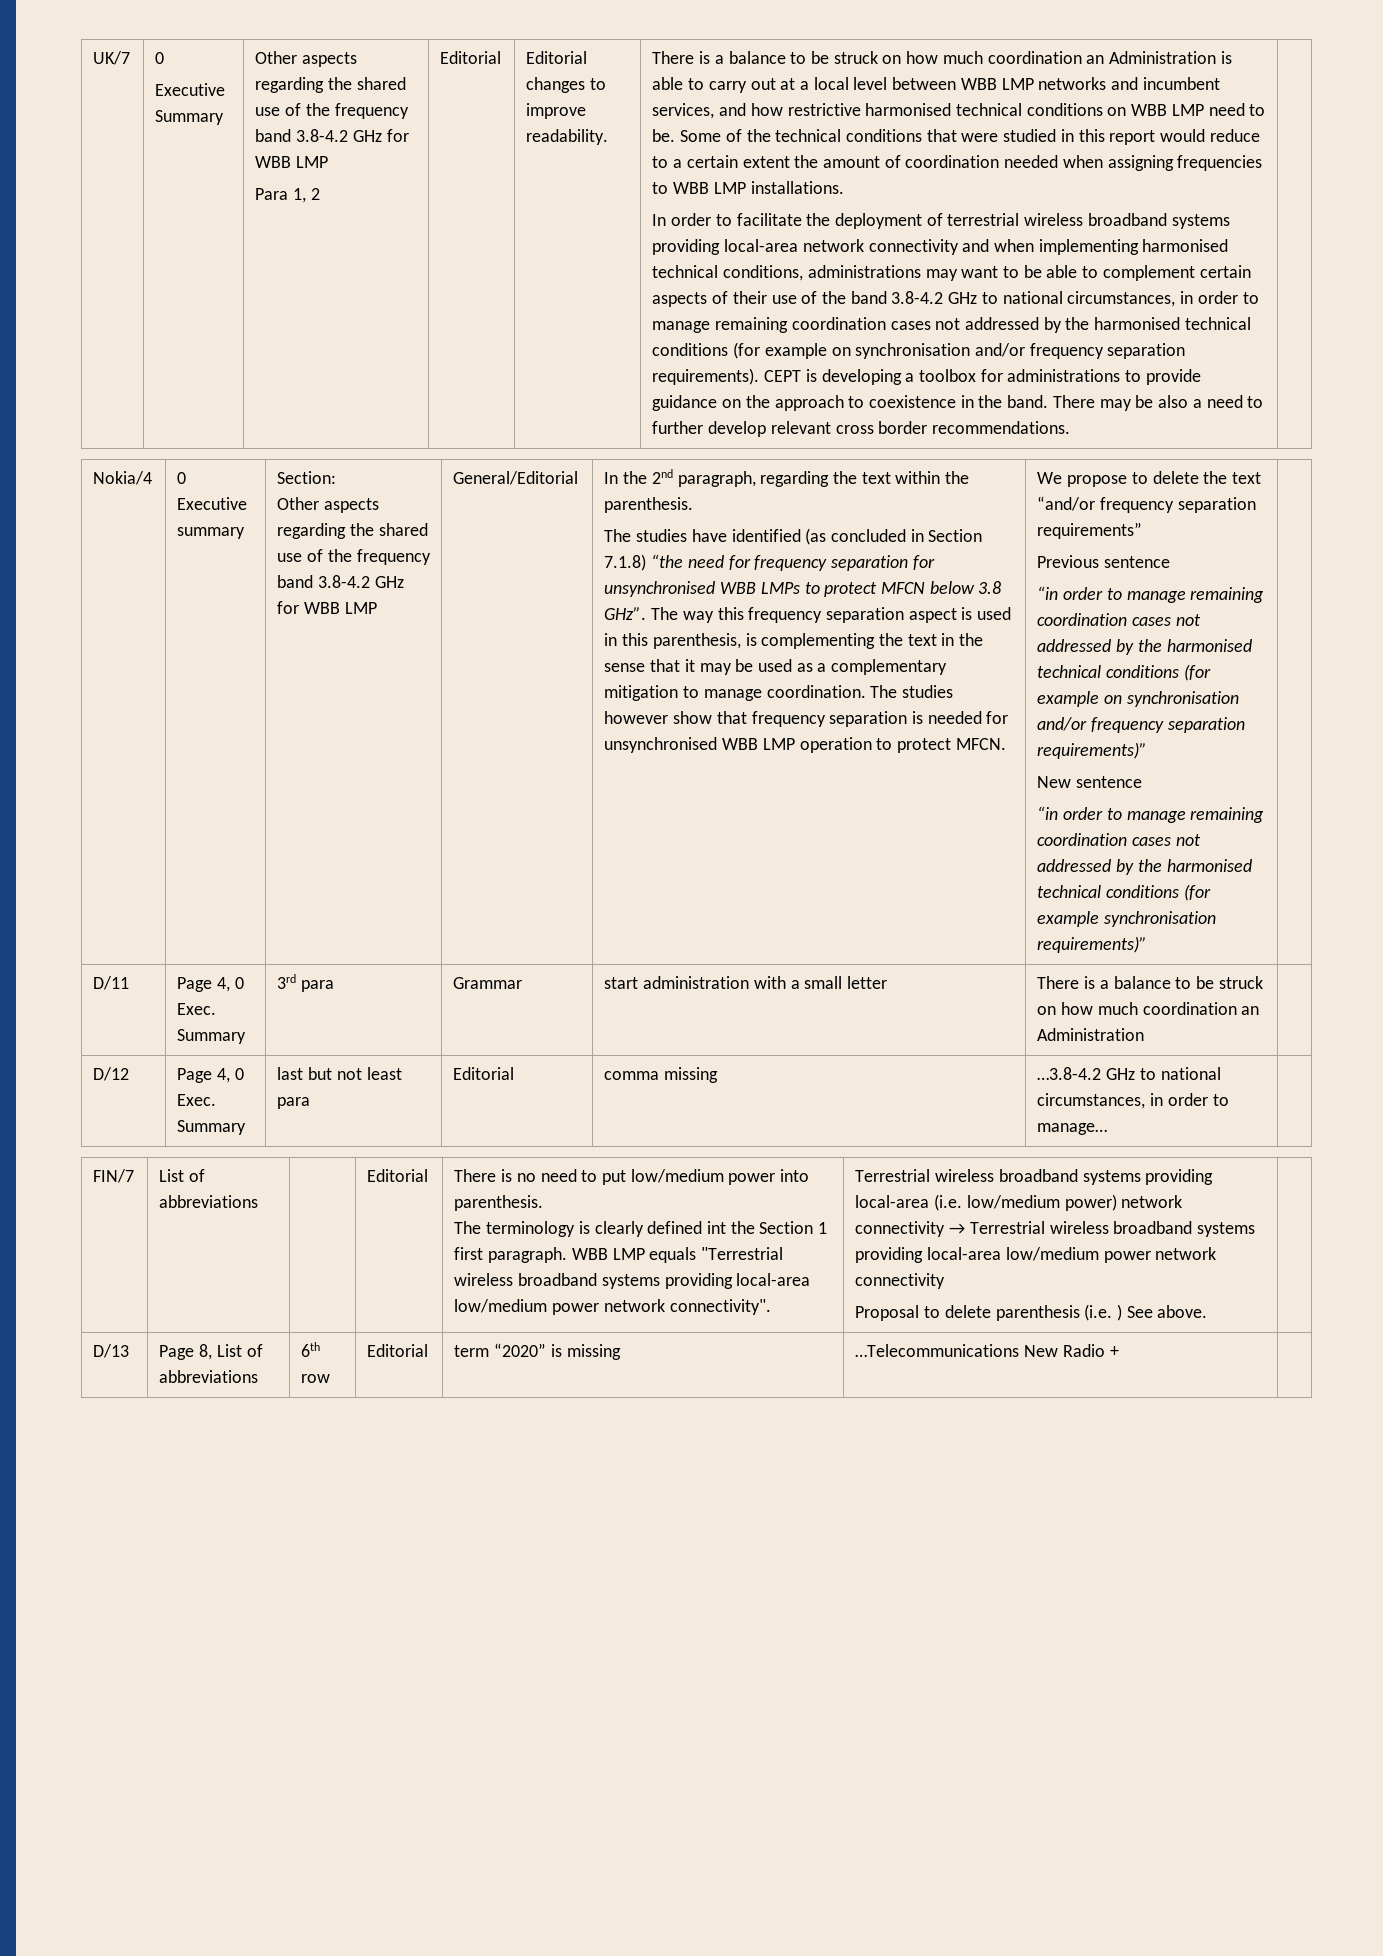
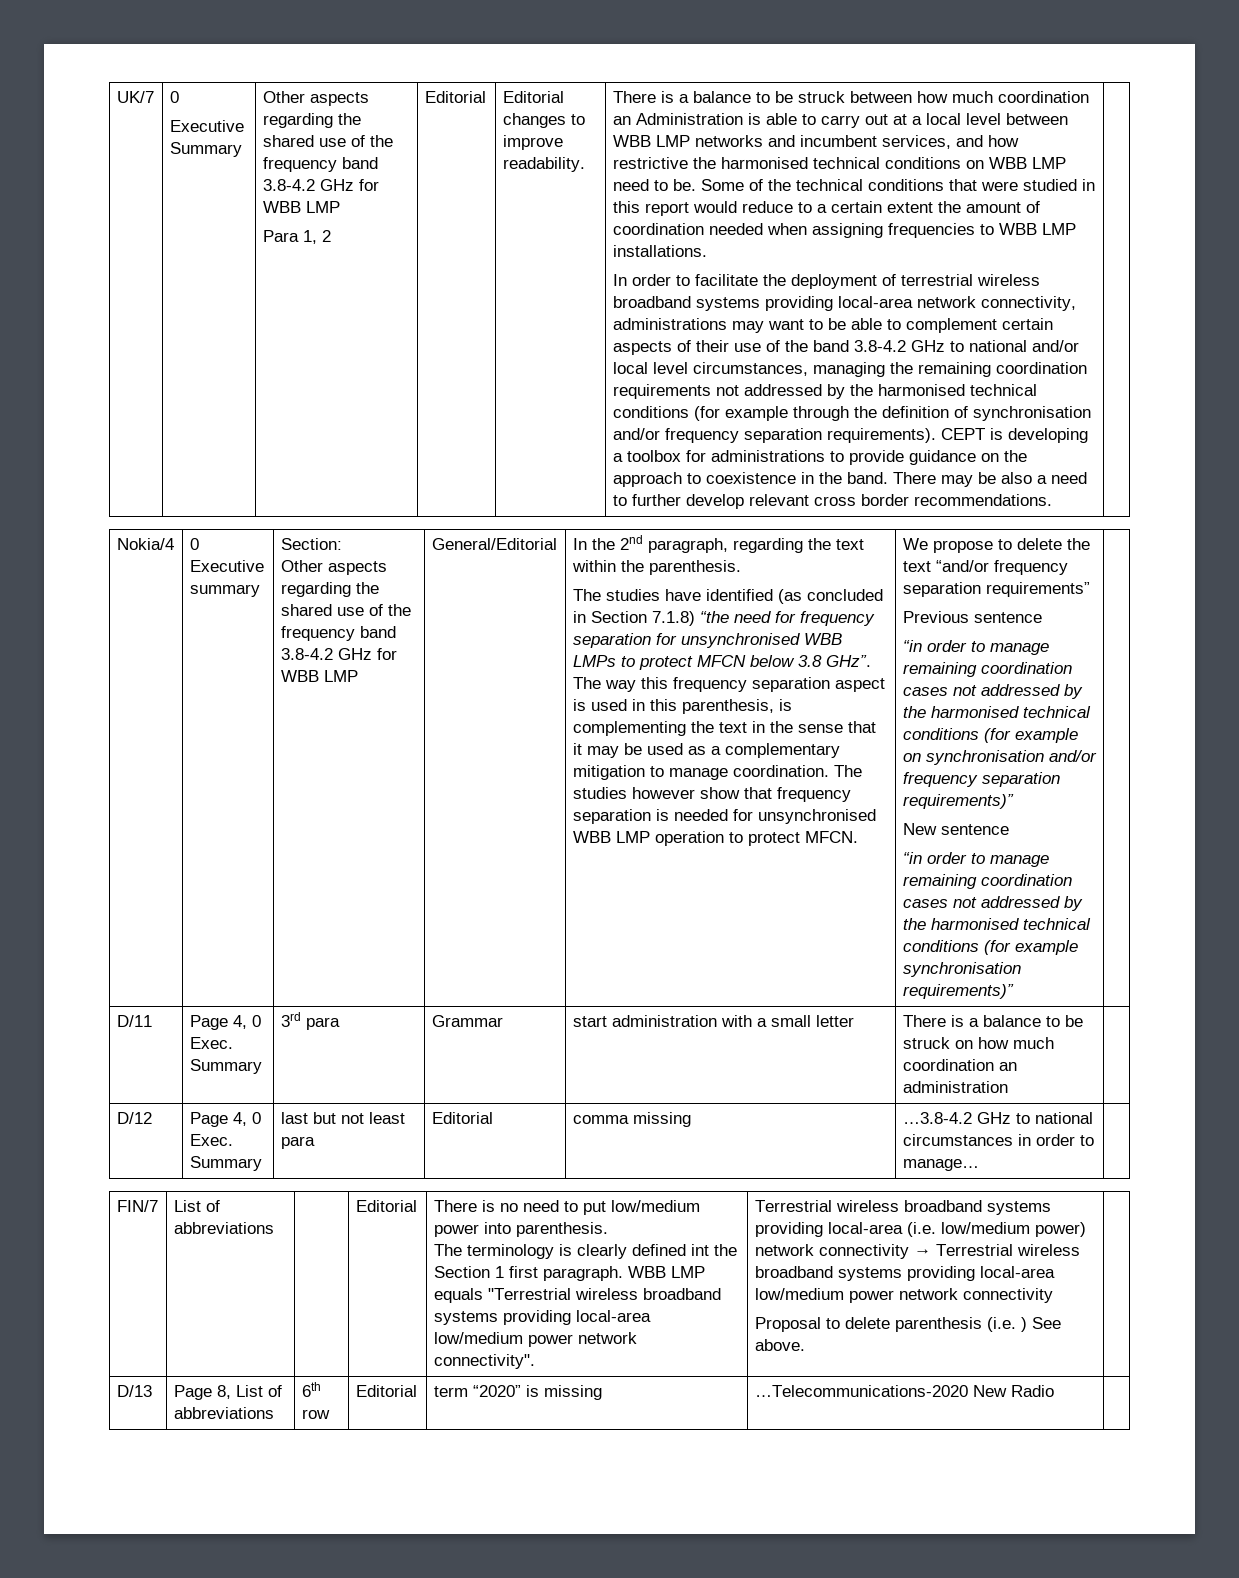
- There is a balance to be struck on how much coordination an Administration is able to carry out at a local level between WBB LMP networks and incumbent services, and how restrictive harmonised technical conditions on WBB LMP need to be.
+ There is a balance to be struck between how much coordination an Administration is able to carry out at a local level between WBB LMP networks and incumbent services, and how restrictive the harmonised technical conditions on WBB LMP need to be.
- In order to facilitate the deployment of terrestrial wireless broadband systems providing local-area network connectivity and when implementing harmonised technical conditions, administrations may want to be able to complement certain aspects of their use of the band 3.8-4.2 GHz to national circumstances, in order to manage remaining coordination cases not addressed by the harmonised technical conditions (for example on synchronisation and/or frequency separation requirements).
+ In order to facilitate the deployment of terrestrial wireless broadband systems providing local-area network connectivity, administrations may want to be able to complement certain aspects of their use of the band 3.8-4.2 GHz to national and/or local level circumstances, managing the remaining coordination requirements not addressed by the harmonised technical conditions (for example through the definition of synchronisation and/or frequency separation requirements).
- D/11 | Page 4, 0 Exec. Summary | 3rd para | Grammar | start administration with a small letter | There is a balance to be struck on how much coordination an Administration |
+ D/11 | Page 4, 0 Exec. Summary | 3rd para | Grammar | start administration with a small letter | There is a balance to be struck on how much coordination an administration |
- D/12 | Page 4, 0 Exec. Summary | last but not least para | Editorial | comma missing | …3.8-4.2 GHz to national circumstances, in order to manage… |
+ D/12 | Page 4, 0 Exec. Summary | last but not least para | Editorial | comma missing | …3.8-4.2 GHz to national circumstances in order to manage… |
- D/13 | Page 8, List of abbreviations | 6th row | Editorial | term “2020” is missing | …Telecommunications New Radio + |
+ D/13 | Page 8, List of abbreviations | 6th row | Editorial | term “2020” is missing | …Telecommunications-2020 New Radio |

